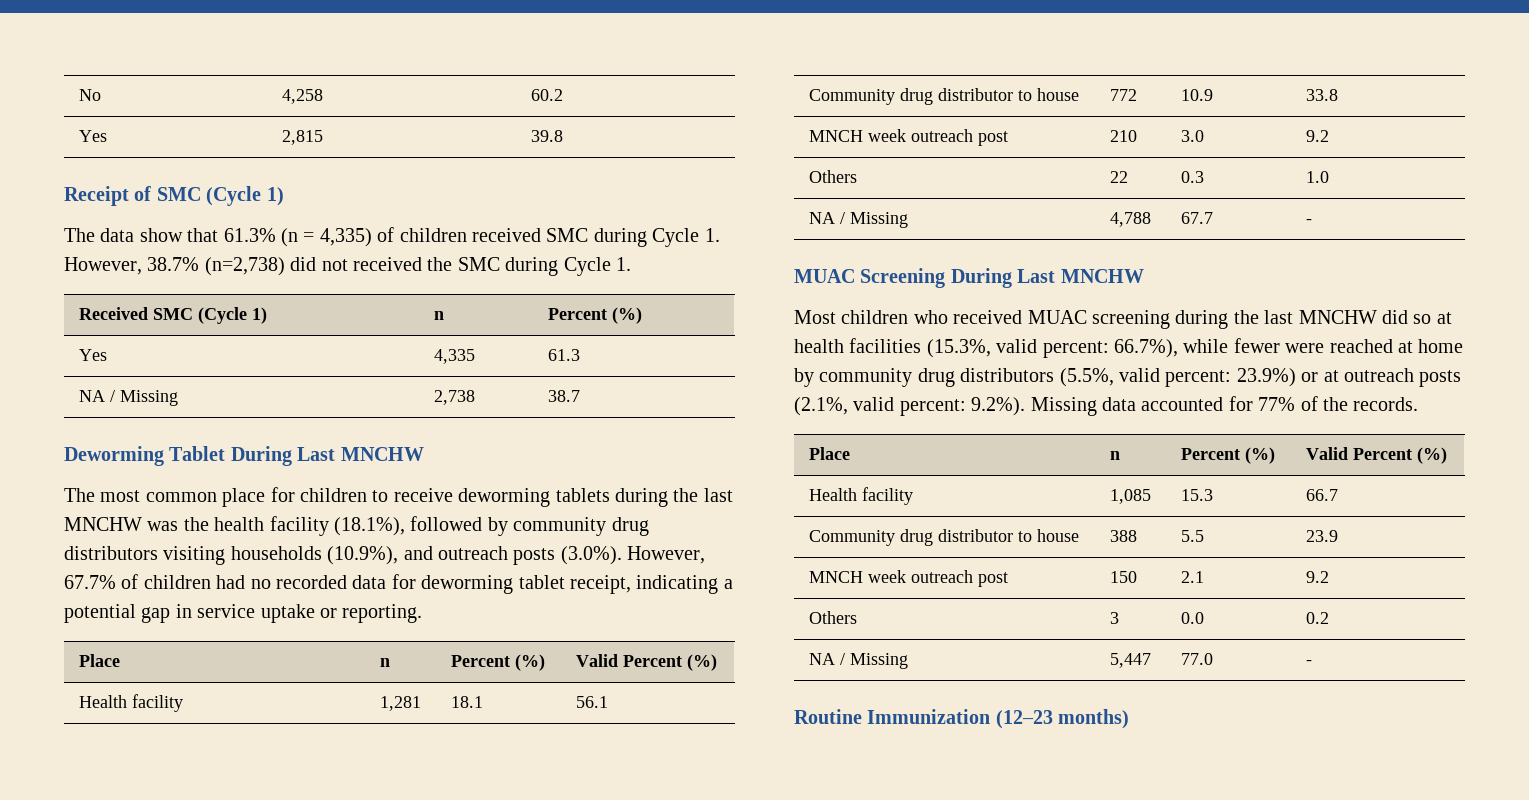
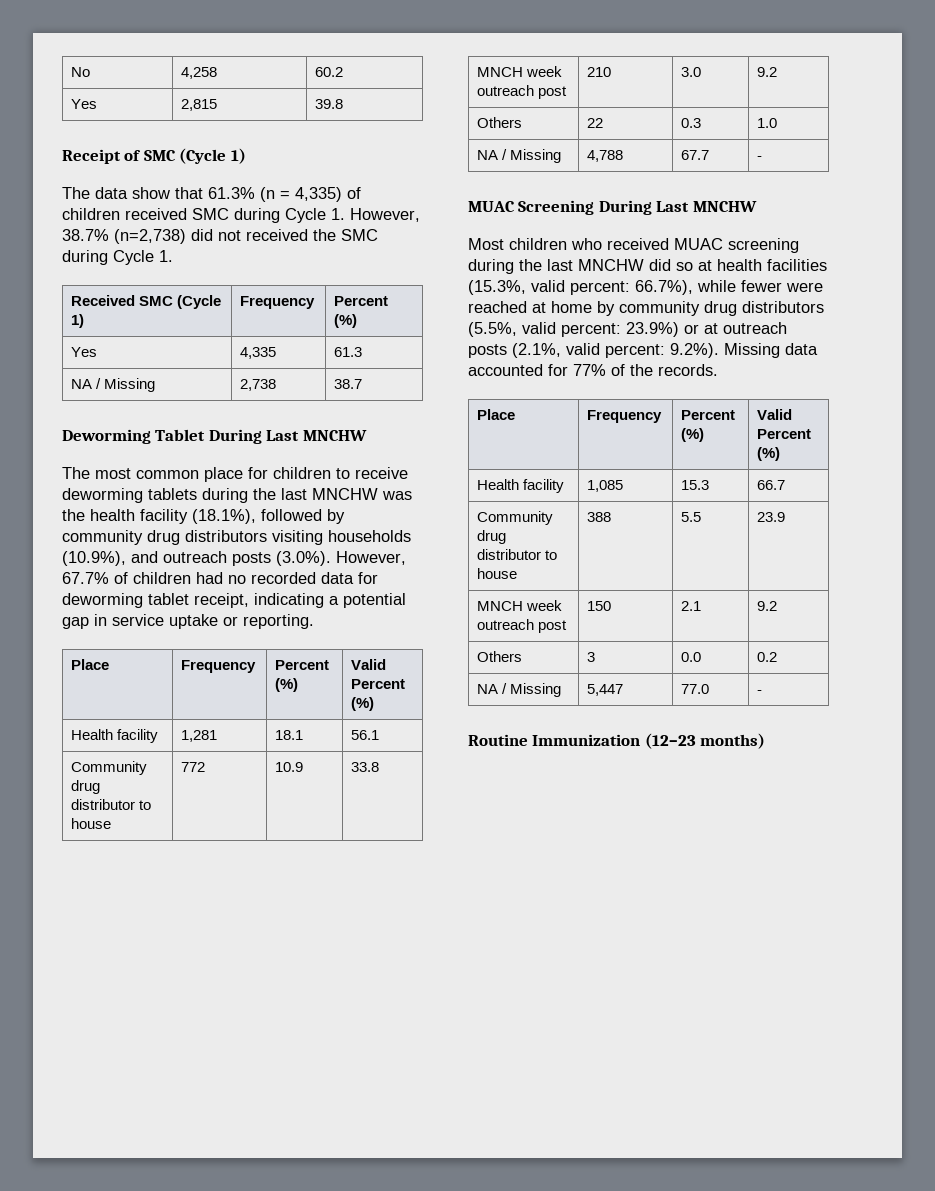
- Received SMC (Cycle 1) | n | Percent (%)
+ Received SMC (Cycle 1) | Frequency | Percent (%)
  The most common place for children to receive deworming tablets during the last MNCHW was the health facility (18.1%), followed by community drug distributors visiting households (10.9%), and outreach posts (3.0%). However, 67.7% of children had no recorded data for deworming tablet receipt, indicating a potential gap in service uptake or reporting.
- Place | n | Percent (%) | Valid Percent (%)
+ Place | Frequency | Percent (%) | Valid Percent (%)
  Most children who received MUAC screening during the last MNCHW did so at health facilities (15.3%, valid percent: 66.7%), while fewer were reached at home by community drug distributors (5.5%, valid percent: 23.9%) or at outreach posts (2.1%, valid percent: 9.2%). Missing data accounted for 77% of the records.
- Place | n | Percent (%) | Valid Percent (%)
+ Place | Frequency | Percent (%) | Valid Percent (%)

